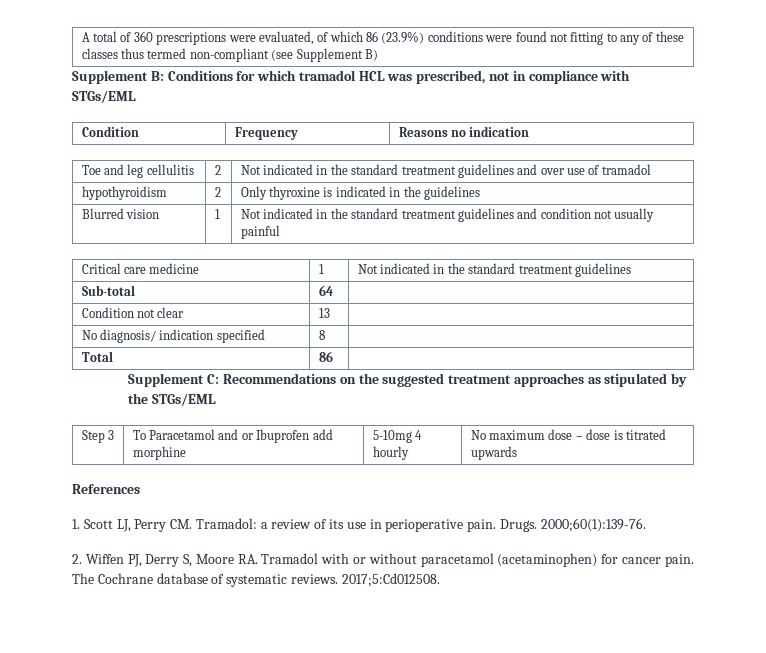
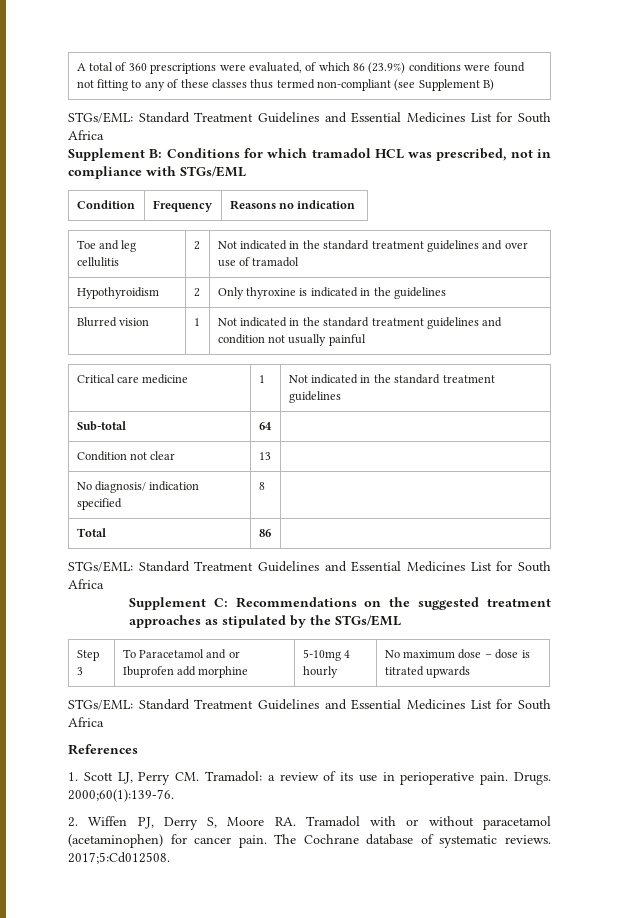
  A total of 360 prescriptions were evaluated, of which 86 (23.9%) conditions were found not fitting to any of these classes thus termed non-compliant (see Supplement B)
+ STGs/EML: Standard Treatment Guidelines and Essential Medicines List for South Africa
- hypothyroidism | 2 | Only thyroxine is indicated in the guidelines
+ Hypothyroidism | 2 | Only thyroxine is indicated in the guidelines
  Total | 86 |
+ STGs/EML: Standard Treatment Guidelines and Essential Medicines List for South Africa
  Step 3 | To Paracetamol and or Ibuprofen add morphine | 5-10mg 4 hourly | No maximum dose – dose is titrated upwards
+ STGs/EML: Standard Treatment Guidelines and Essential Medicines List for South Africa

